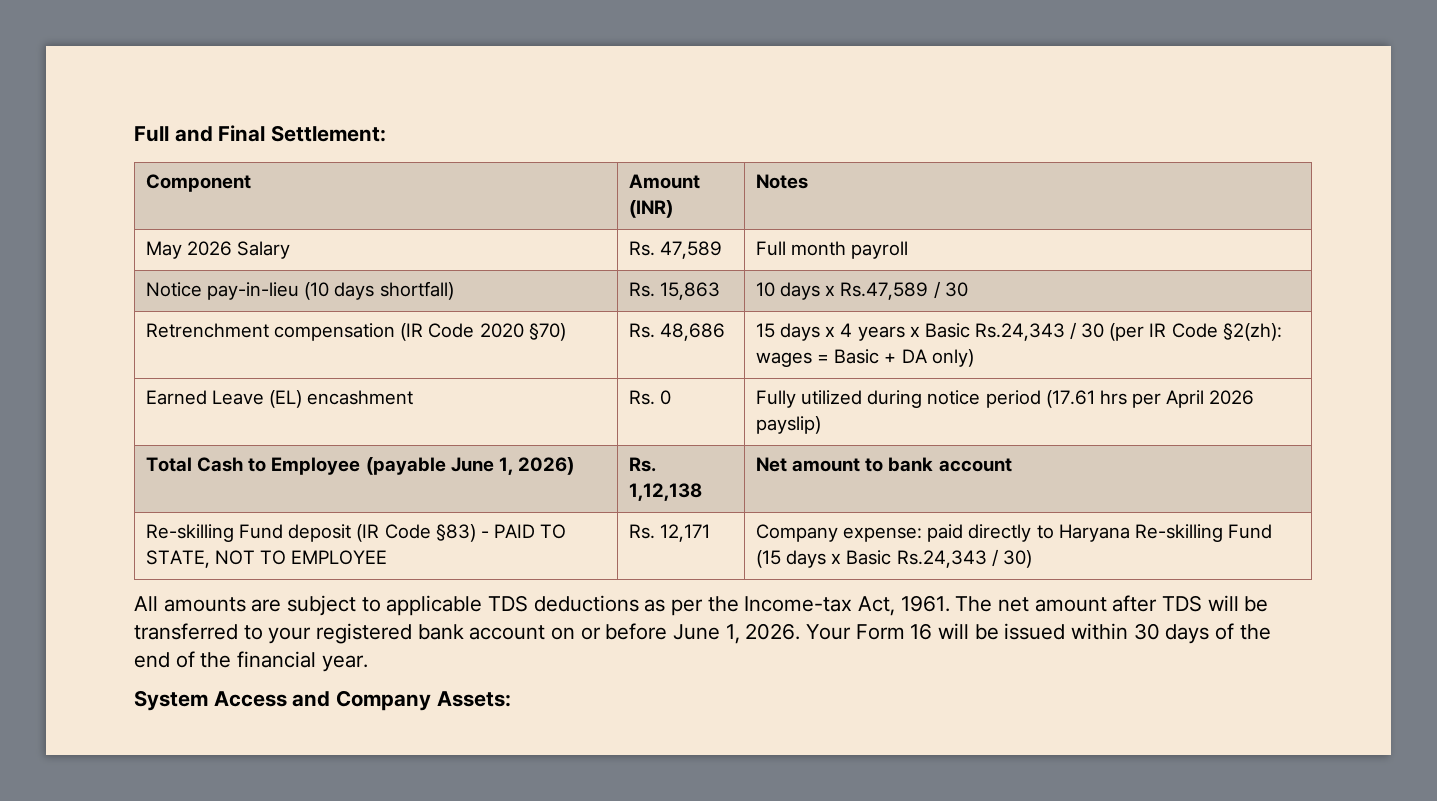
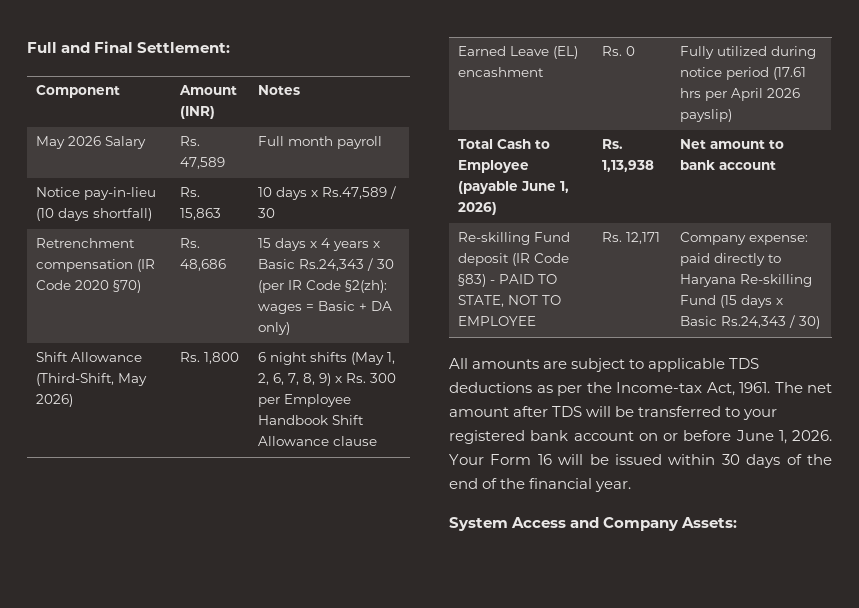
+ Shift Allowance (Third-Shift, May 2026) | Rs. 1,800 | 6 night shifts (May 1, 2, 6, 7, 8, 9) x Rs. 300 per Employee Handbook Shift Allowance clause
- Total Cash to Employee (payable June 1, 2026) | Rs. 1,12,138 | Net amount to bank account
+ Total Cash to Employee (payable June 1, 2026) | Rs. 1,13,938 | Net amount to bank account

